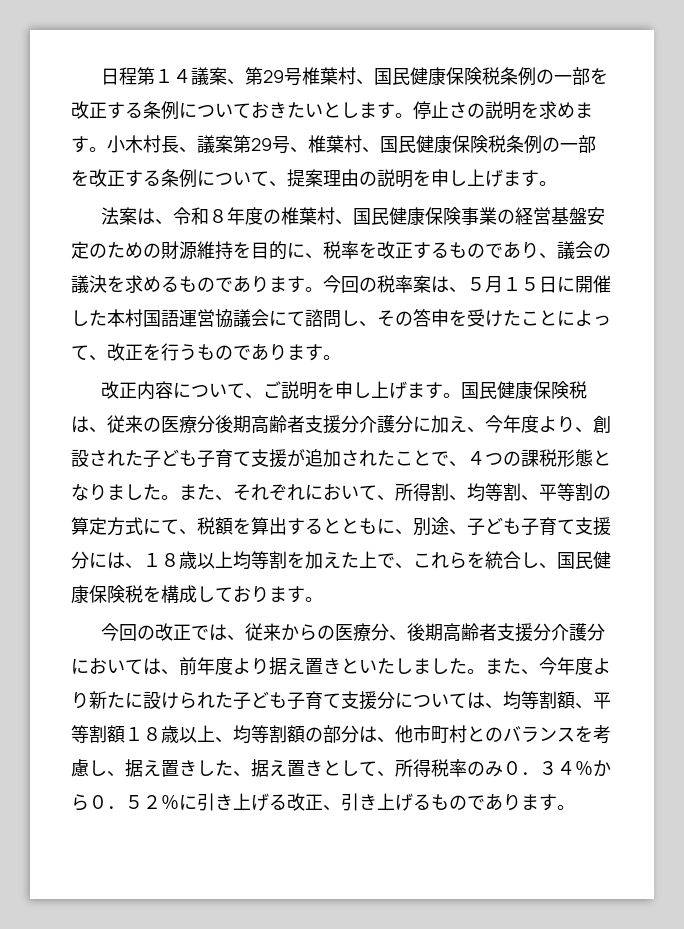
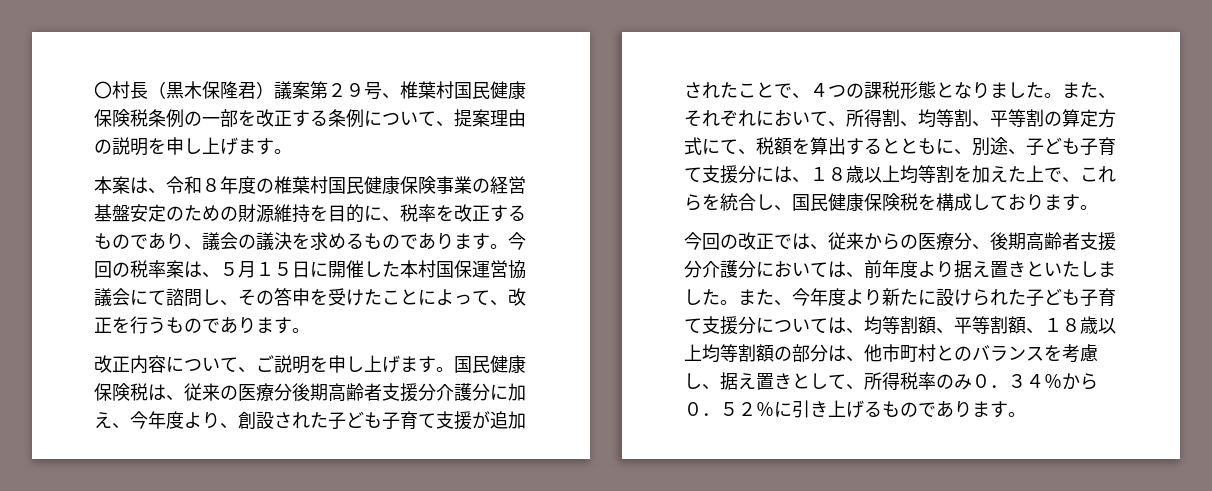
- 日程第１４議案、第29号椎葉村、国民健康保険税条例の一部を改正する条例についておきたいとします。停止さの説明を求めます。小木村長、議案第29号、椎葉村、国民健康保険税条例の一部を改正する条例について、提案理由の説明を申し上げます。
+ 〇村長（黒木保隆君）議案第２９号、椎葉村国民健康保険税条例の一部を改正する条例について、提案理由の説明を申し上げます。
- 法案は、令和８年度の椎葉村、国民健康保険事業の経営基盤安定のための財源維持を目的に、税率を改正するものであり、議会の議決を求めるものであります。
+ 本案は、令和８年度の椎葉村国民健康保険事業の経営基盤安定のための財源維持を目的に、税率を改正するものであり、議会の議決を求めるものであります。
- 今回の税率案は、５月１５日に開催した本村国語運営協議会にて諮問し、その答申を受けたことによって、改正を行うものであります。
+ 今回の税率案は、５月１５日に開催した本村国保運営協議会にて諮問し、その答申を受けたことによって、改正を行うものであります。
- また、今年度より新たに設けられた子ども子育て支援分については、均等割額、平等割額１８歳以上、均等割額の部分は、他市町村とのバランスを考慮し、据え置きした、据え置きとして、所得税率のみ０．３４％から０．５２％に引き上げる改正、引き上げるものであります。
+ また、今年度より新たに設けられた子ども子育て支援分については、均等割額、平等割額、１８歳以上均等割額の部分は、他市町村とのバランスを考慮し、据え置きとして、所得税率のみ０．３４％から０．５２％に引き上げるものであります。

